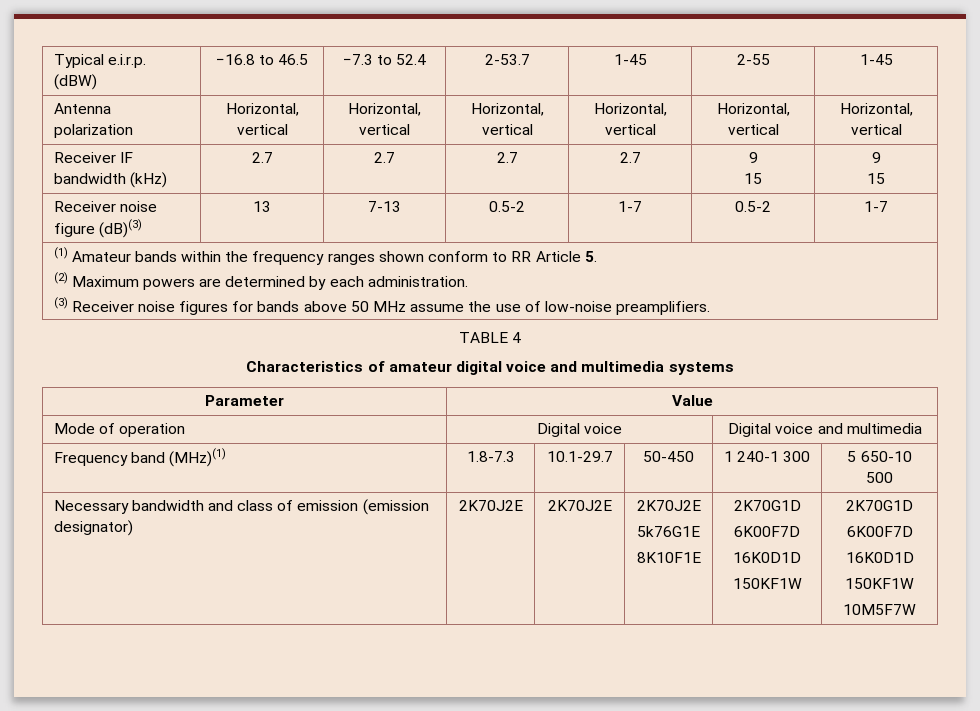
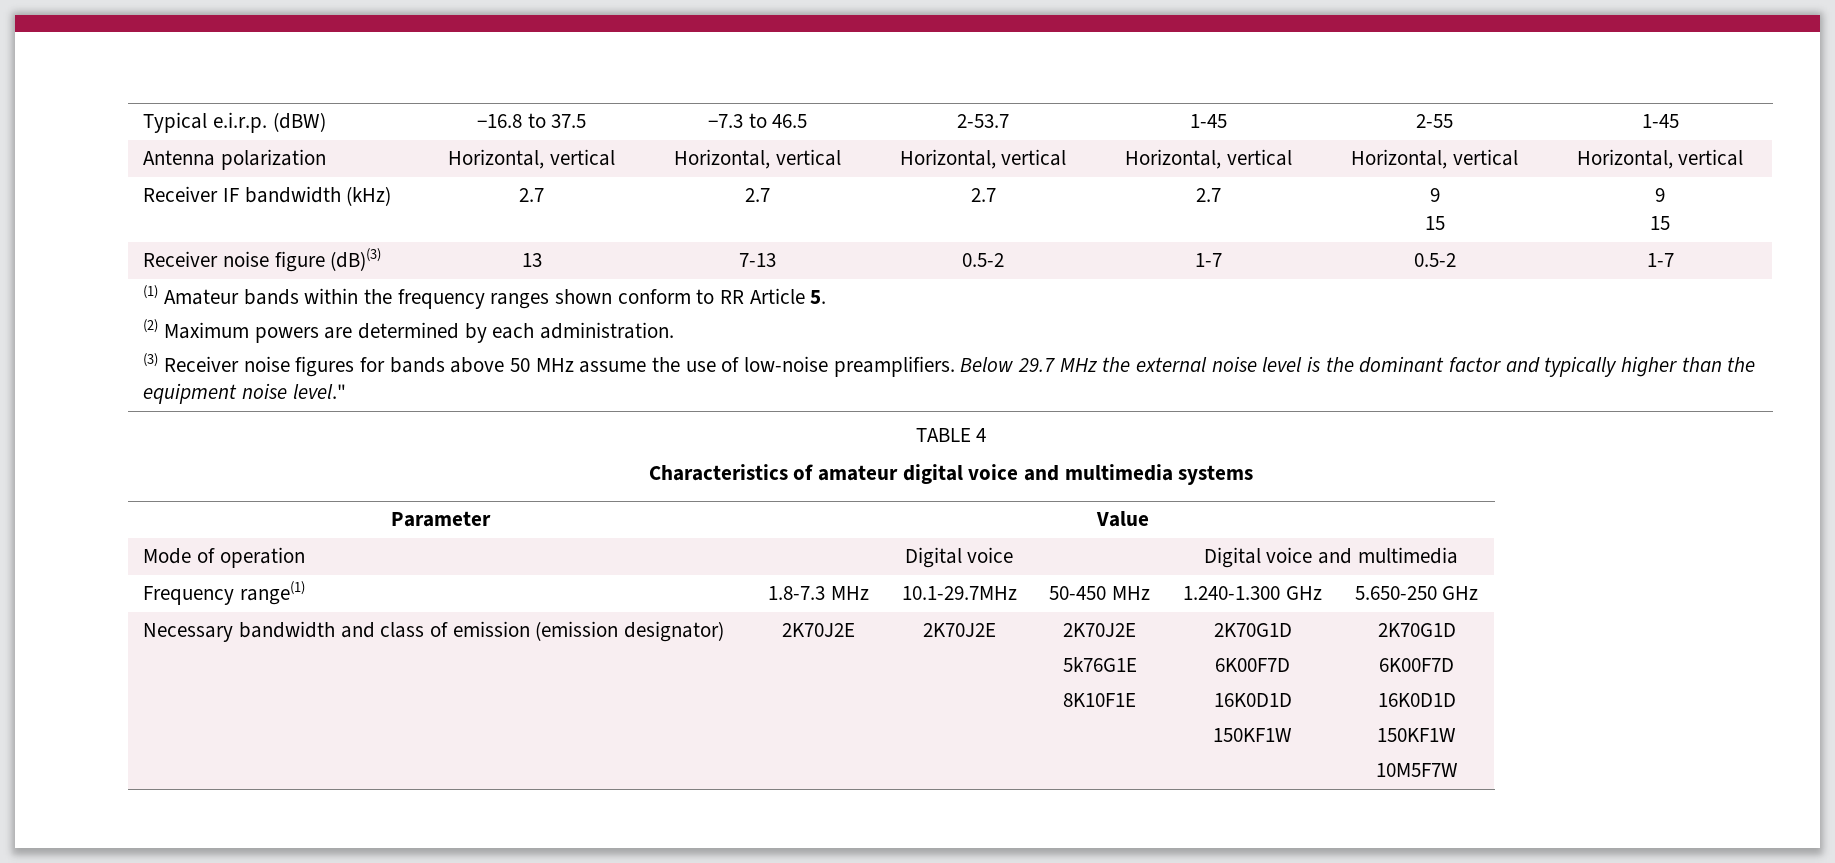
- Typical e.i.r.p. (dBW) | −16.8 to 46.5 | −7.3 to 52.4 | 2-53.7 | 1-45 | 2-55 | 1-45
+ Typical e.i.r.p. (dBW) | −16.8 to 37.5 | −7.3 to 46.5 | 2-53.7 | 1-45 | 2-55 | 1-45
+ Below 29.7 MHz the external noise level is the dominant factor and typically higher than the equipment noise level."
- Frequency band (MHz)(1) | 1.8-7.3 | 10.1-29.7 | 50-450 | 1 240-1 300 | 5 650-10 500
+ Frequency range(1) | 1.8-7.3 MHz | 10.1-29.7MHz | 50-450 MHz | 1.240-1.300 GHz | 5.650-250 GHz

